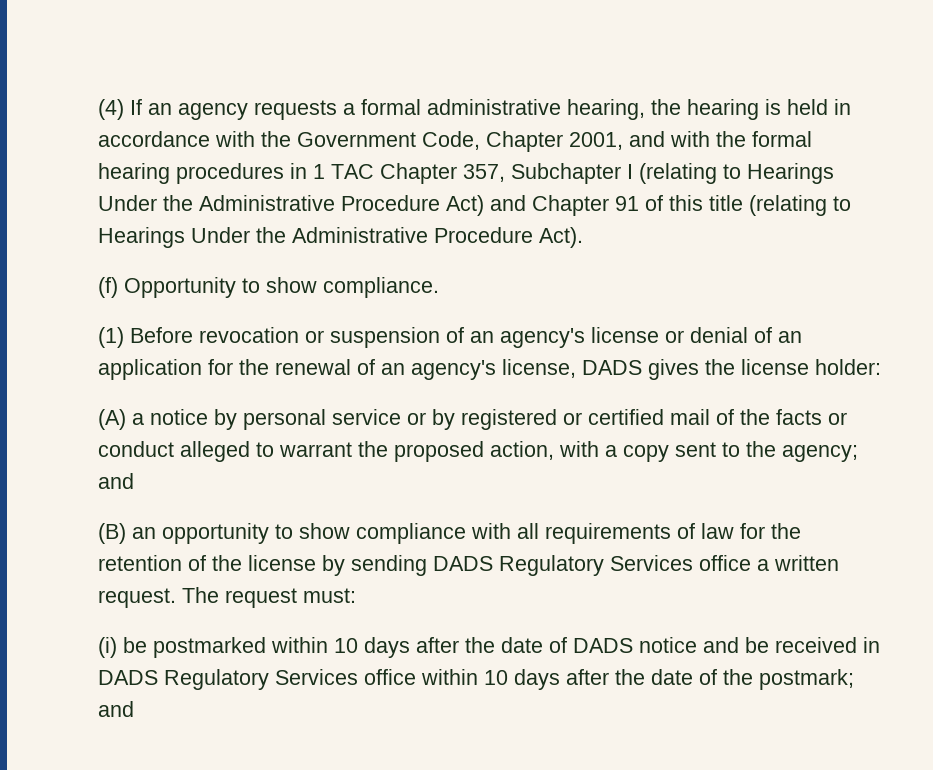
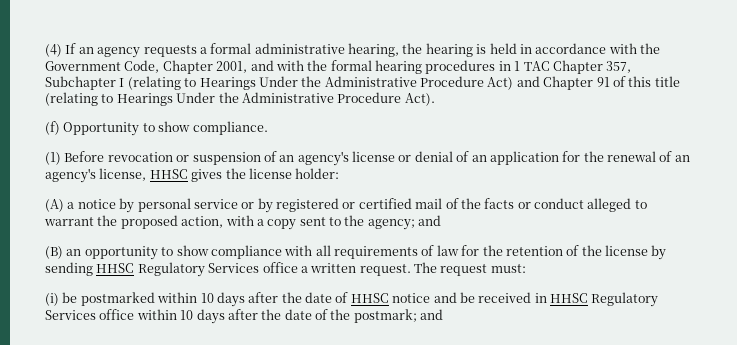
- (1) Before revocation or suspension of an agency's license or denial of an application for the renewal of an agency's license, DADS gives the license holder:
+ (1) Before revocation or suspension of an agency's license or denial of an application for the renewal of an agency's license, HHSC gives the license holder:
- (B) an opportunity to show compliance with all requirements of law for the retention of the license by sending DADS Regulatory Services office a written request.
+ (B) an opportunity to show compliance with all requirements of law for the retention of the license by sending HHSC Regulatory Services office a written request.
- (i) be postmarked within 10 days after the date of DADS notice and be received in DADS Regulatory Services office within 10 days after the date of the postmark; and
+ (i) be postmarked within 10 days after the date of HHSC notice and be received in HHSC Regulatory Services office within 10 days after the date of the postmark; and

